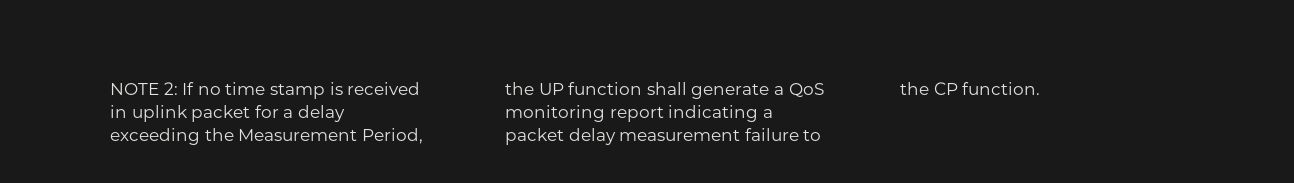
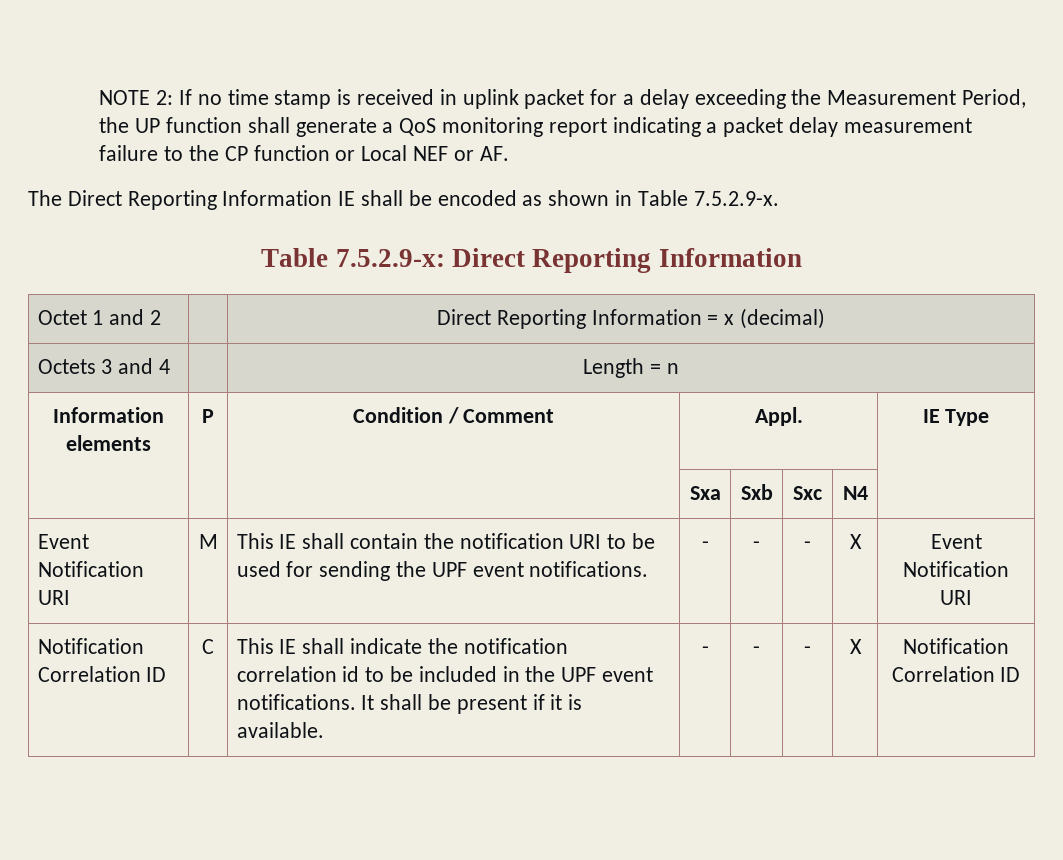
- NOTE 2: If no time stamp is received in uplink packet for a delay exceeding the Measurement Period, the UP function shall generate a QoS monitoring report indicating a packet delay measurement failure to the CP function.
+ NOTE 2: If no time stamp is received in uplink packet for a delay exceeding the Measurement Period, the UP function shall generate a QoS monitoring report indicating a packet delay measurement failure to the CP function or Local NEF or AF.
+ The Direct Reporting Information IE shall be encoded as shown in Table 7.5.2.9-x.
+ Table 7.5.2.9-x: Direct Reporting Information
+ Octet 1 and 2 | | Direct Reporting Information = x (decimal)
+ Octets 3 and 4 | | Length = n
+ Information elements | P | Condition / Comment | Appl. | IE Type
+ | | | Sxa | Sxb | Sxc | N4 |
+ Event Notification URI | M | This IE shall contain the notification URI to be used for sending the UPF event notifications. | - | - | - | X | Event Notification URI
+ Notification Correlation ID | C | This IE shall indicate the notification correlation id to be included in the UPF event notifications. It shall be present if it is available. | - | - | - | X | Notification Correlation ID

